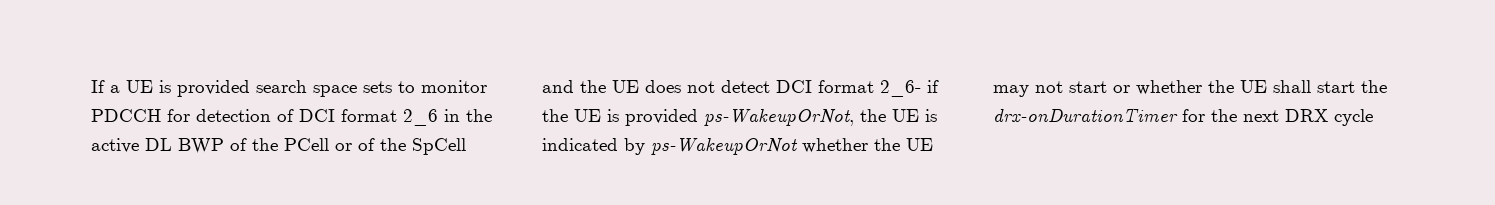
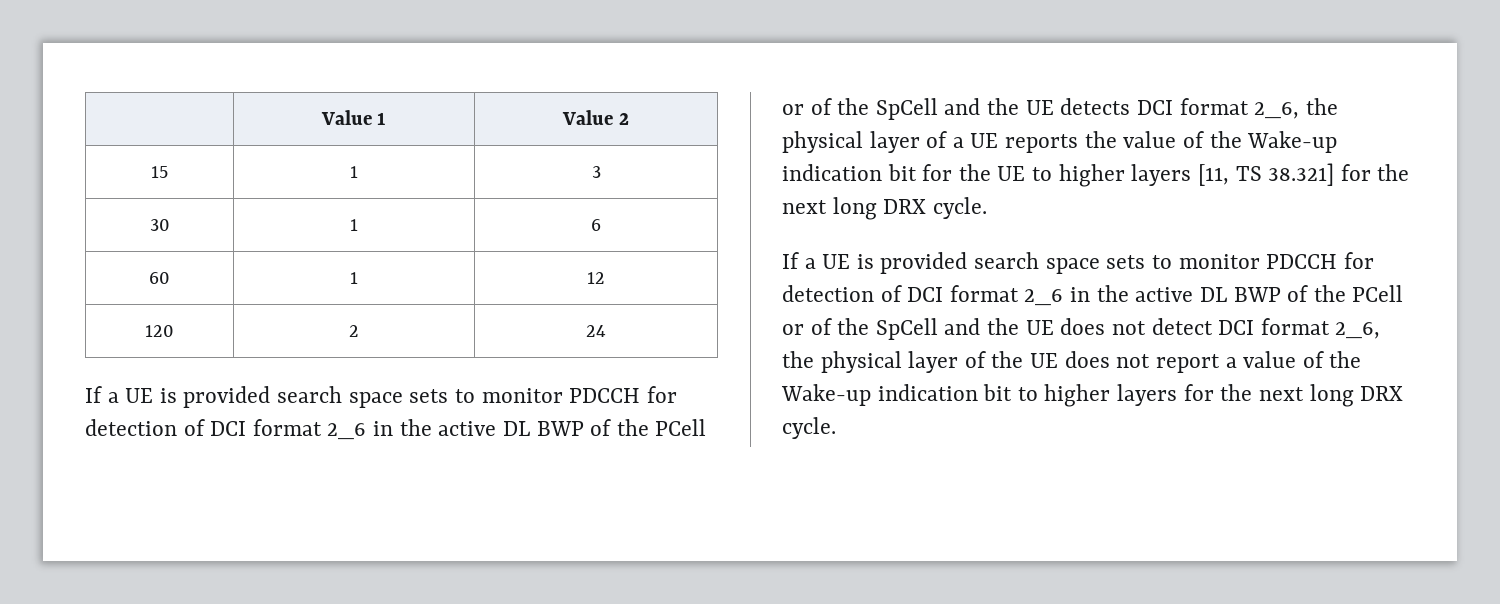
+ | Value 1 | Value 2
+ 15 | 1 | 3
+ 30 | 1 | 6
+ 60 | 1 | 12
+ 120 | 2 | 24
+ If a UE is provided search space sets to monitor PDCCH for detection of DCI format 2_6 in the active DL BWP of the PCell or of the SpCell and the UE detects DCI format 2_6, the physical layer of a UE reports the value of the Wake-up indication bit for the UE to higher layers [11, TS 38.321] for the next long DRX cycle.
- If a UE is provided search space sets to monitor PDCCH for detection of DCI format 2_6 in the active DL BWP of the PCell or of the SpCell and the UE does not detect DCI format 2_6- if the UE is provided ps-WakeupOrNot, the UE is indicated by ps-WakeupOrNot whether the UE may not start or whether the UE shall start the drx-onDurationTimer for the next DRX cycle
+ If a UE is provided search space sets to monitor PDCCH for detection of DCI format 2_6 in the active DL BWP of the PCell or of the SpCell and the UE does not detect DCI format 2_6, the physical layer of the UE does not report a value of the Wake-up indication bit to higher layers for the next long DRX cycle.

